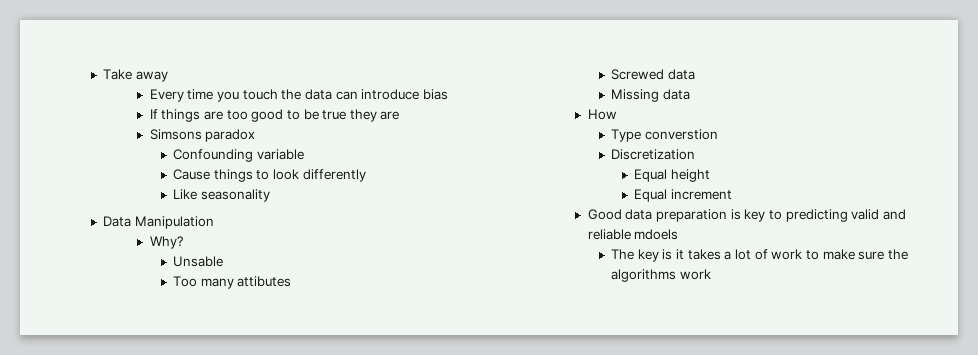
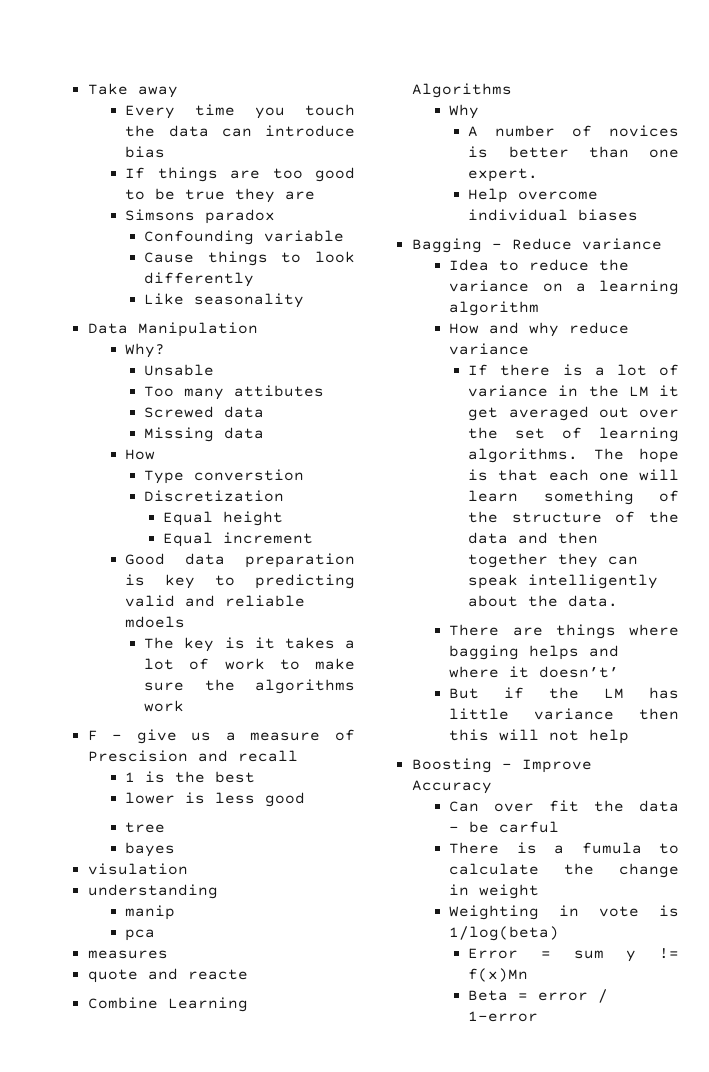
+ F – give us a measure of Prescision and recall
+ 1 is the best
+ lower is less good
+ tree
+ bayes
+ visulation
+ understanding
+ manip
+ pca
+ measures
+ quote and reacte
+ Combine Learning Algorithms
+ Why
+ A number of novices is better than one expert.
+ Help overcome individual biases
+ Bagging – Reduce variance
+ Idea to reduce the variance on a learning algorithm
+ How and why reduce variance
+ If there is a lot of variance in the LM it get averaged out over the set of learning algorithms. The hope is that each one will learn something of the structure of the data and then together they can speak intelligently about the data.
+ There are things where bagging helps and where it doesn’t’
+ But if the LM has little variance then this will not help
+ Boosting – Improve Accuracy
+ Can over fit the data – be carful
+ There is a fumula to calculate the change in weight
+ Weighting in vote is 1/log(beta)
+ Error = sum y != f(x)Mn
+ Beta = error / 1-error

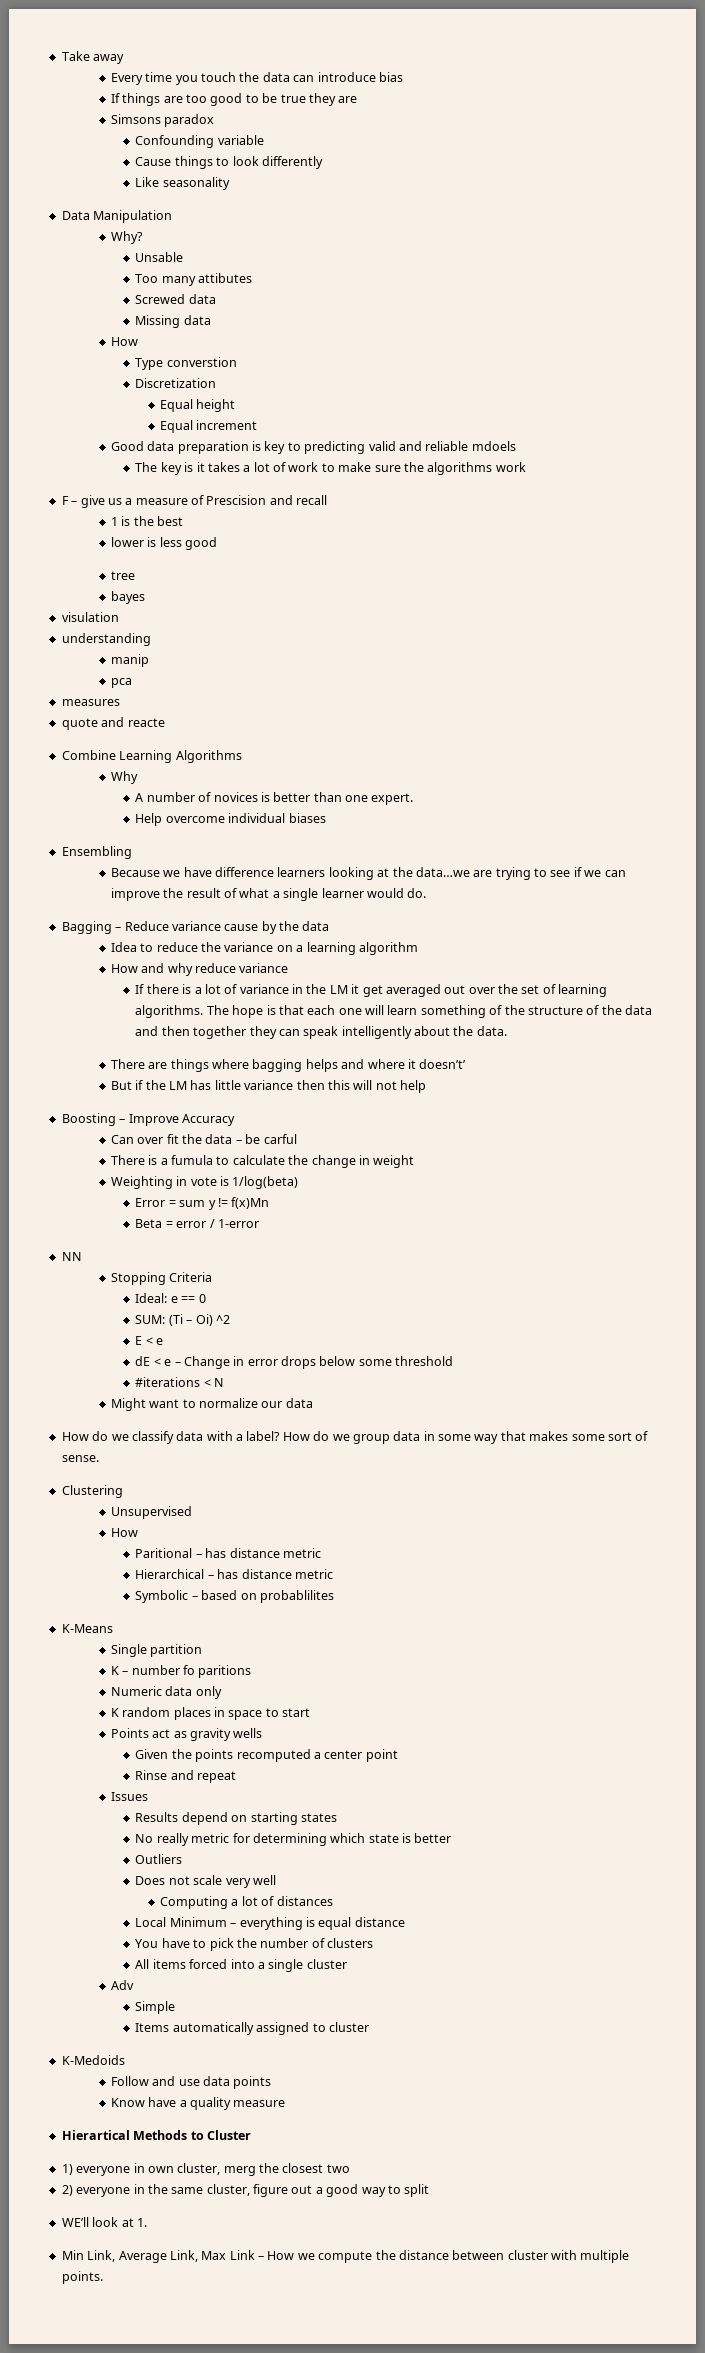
+ Ensembling
+ Because we have difference learners looking at the data…we are trying to see if we can improve the result of what a single learner would do.
- Bagging – Reduce variance
+ Bagging – Reduce variance cause by the data
+ NN
+ Stopping Criteria
+ Ideal: e == 0
+ SUM: (Ti – Oi) ^2
+ E < e
+ dE < e – Change in error drops below some threshold
+ #iterations < N
+ Might want to normalize our data
+ How do we classify data with a label? How do we group data in some way that makes some sort of sense.
+ Clustering
+ Unsupervised
+ How
+ Paritional – has distance metric
+ Hierarchical – has distance metric
+ Symbolic – based on probablilites
+ K-Means
+ Single partition
+ K – number fo paritions
+ Numeric data only
+ K random places in space to start
+ Points act as gravity wells
+ Given the points recomputed a center point
+ Rinse and repeat
+ Issues
+ Results depend on starting states
+ No really metric for determining which state is better
+ Outliers
+ Does not scale very well
+ Computing a lot of distances
+ Local Minimum – everything is equal distance
+ You have to pick the number of clusters
+ All items forced into a single cluster
+ Adv
+ Simple
+ Items automatically assigned to cluster
+ K-Medoids
+ Follow and use data points
+ Know have a quality measure
+ Hierartical Methods to Cluster
+ 1) everyone in own cluster, merg the closest two
+ 2) everyone in the same cluster, figure out a good way to split
+ WE’ll look at 1.
+ Min Link, Average Link, Max Link – How we compute the distance between cluster with multiple points.

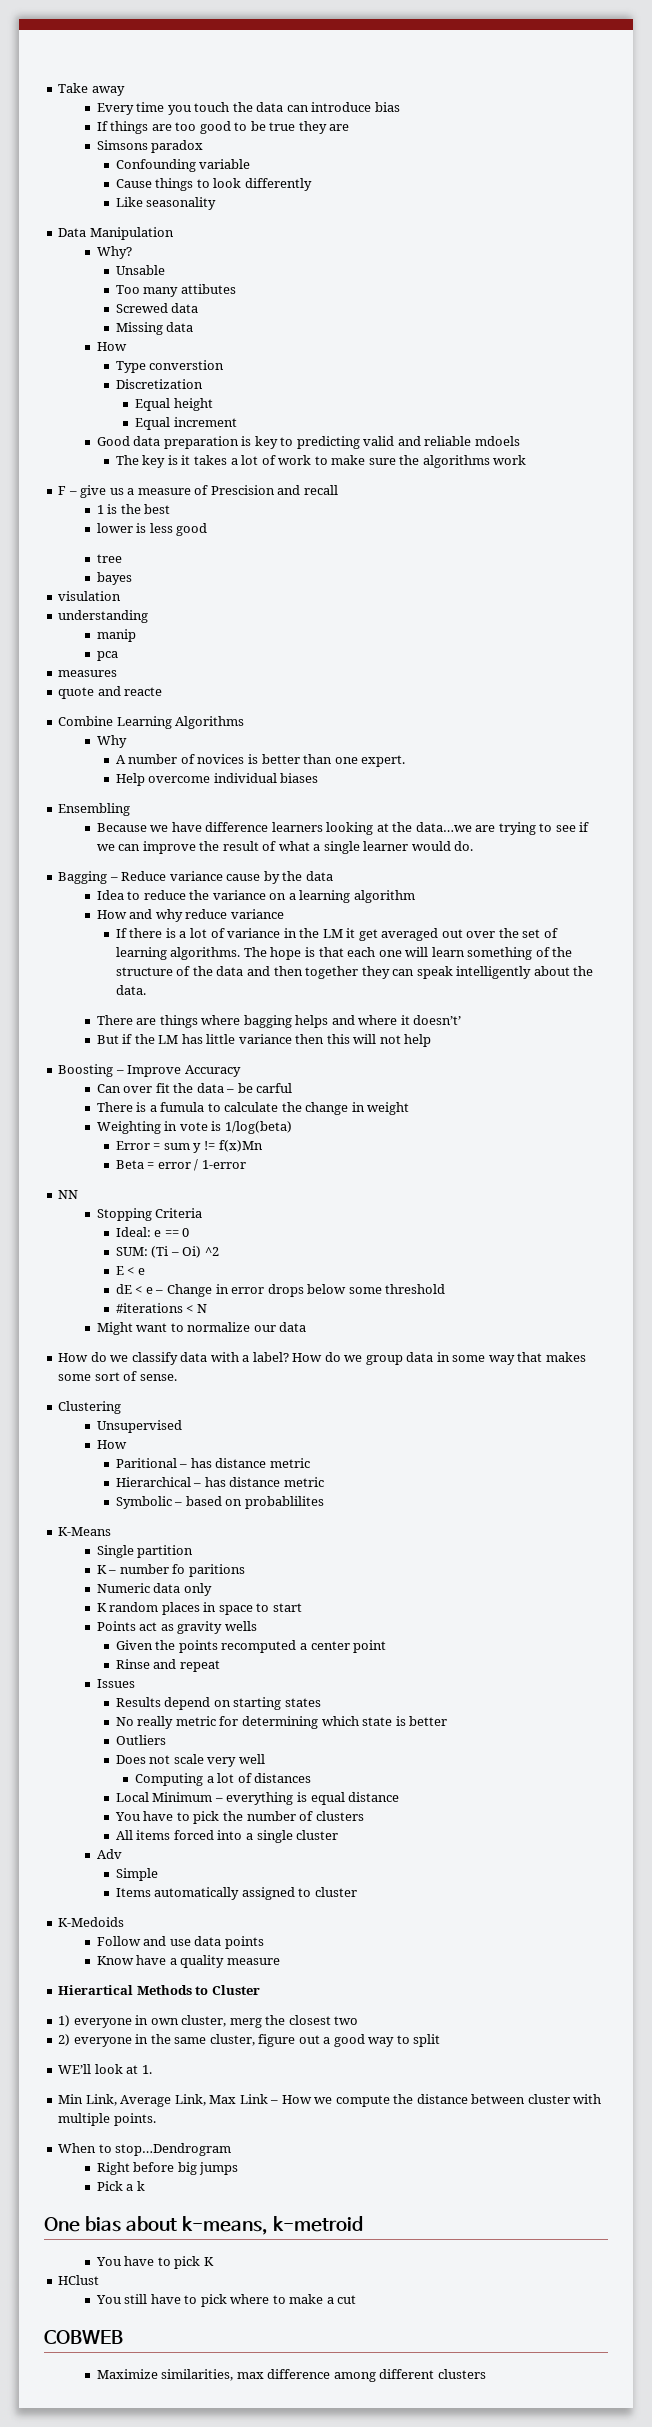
+ When to stop…Dendrogram
+ Right before big jumps
+ Pick a k
+ One bias about k-means, k-metroid
+ You have to pick K
+ HClust
+ You still have to pick where to make a cut
+ COBWEB
+ Maximize similarities, max difference among different clusters

